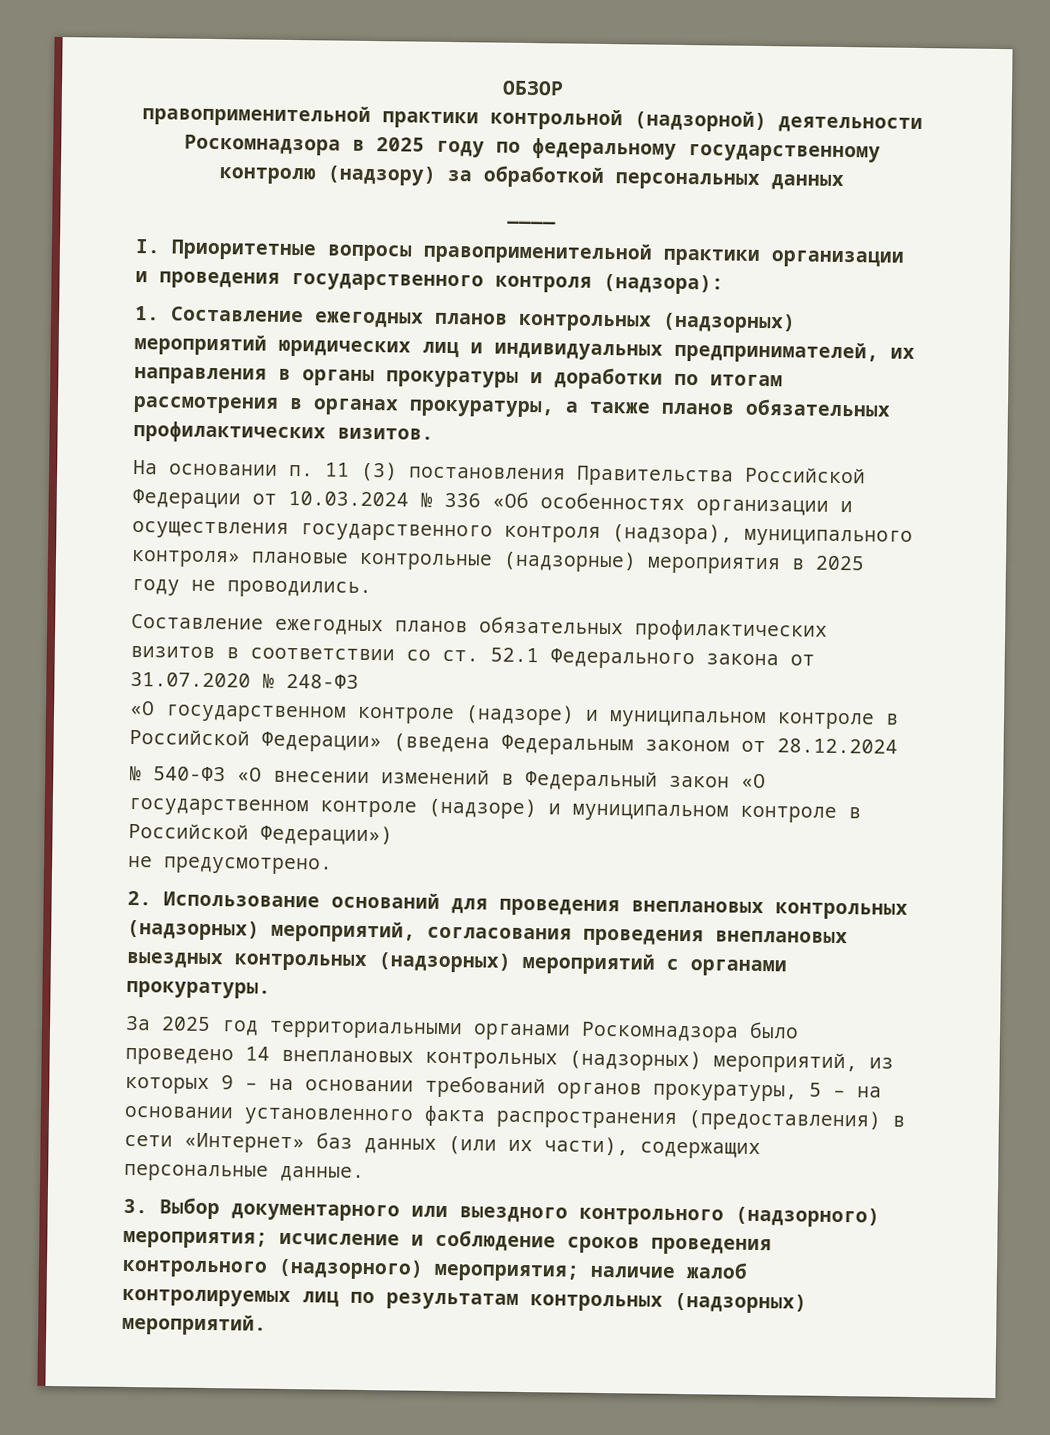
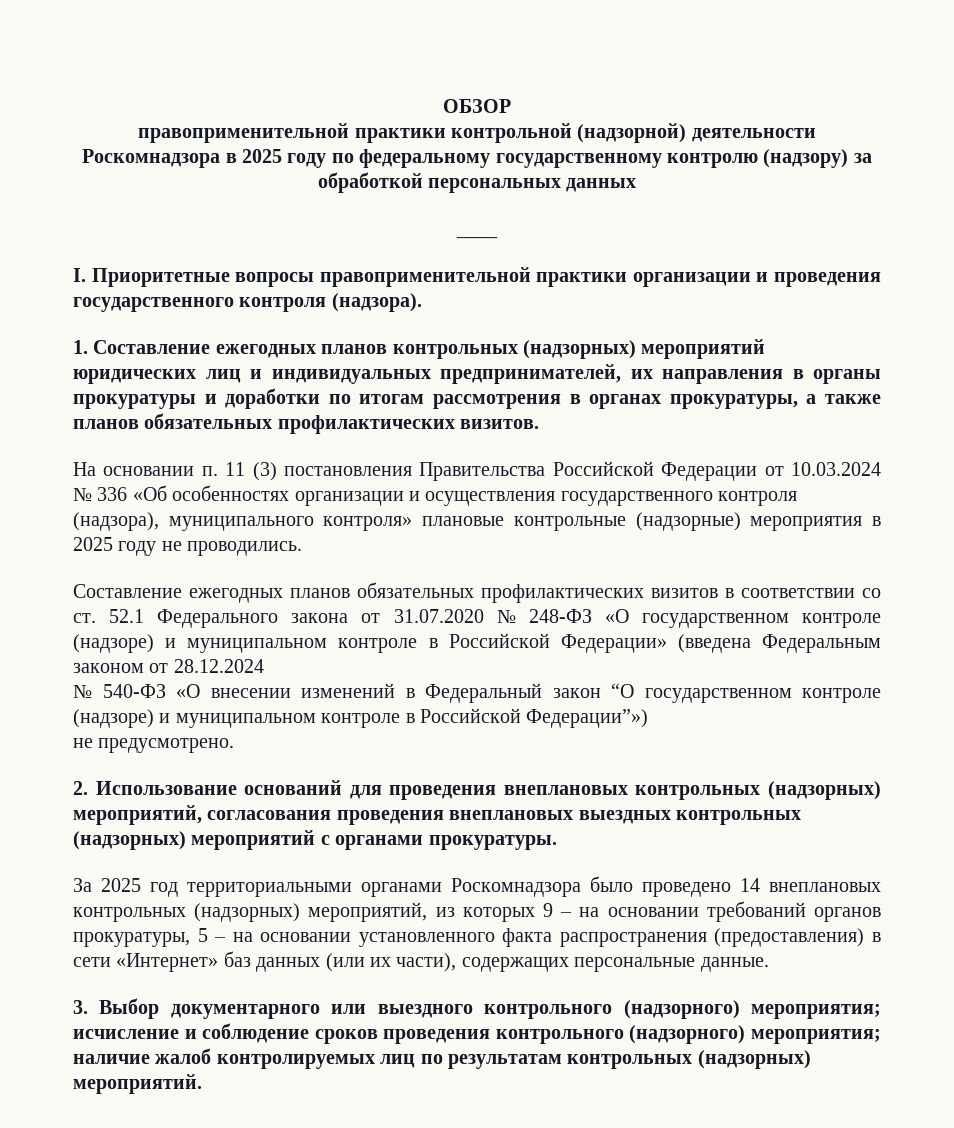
- I. Приоритетные вопросы правоприменительной практики организации и проведения государственного контроля (надзора):
+ I. Приоритетные вопросы правоприменительной практики организации и проведения государственного контроля (надзора).
- Составление ежегодных планов обязательных профилактических визитов в соответствии со ст. 52.1 Федерального закона от 31.07.2020 № 248-ФЗ
- «О государственном контроле (надзоре) и муниципальном контроле в Российской Федерации» (введена Федеральным законом от 28.12.2024
+ Составление ежегодных планов обязательных профилактических визитов в соответствии со ст. 52.1 Федерального закона от 31.07.2020 № 248-ФЗ «О государственном контроле (надзоре) и муниципальном контроле в Российской Федерации» (введена Федеральным законом от 28.12.2024
- № 540-ФЗ «О внесении изменений в Федеральный закон «О государственном контроле (надзоре) и муниципальном контроле в Российской Федерации»)
+ № 540-ФЗ «О внесении изменений в Федеральный закон “О государственном контроле (надзоре) и муниципальном контроле в Российской Федерации”»)

